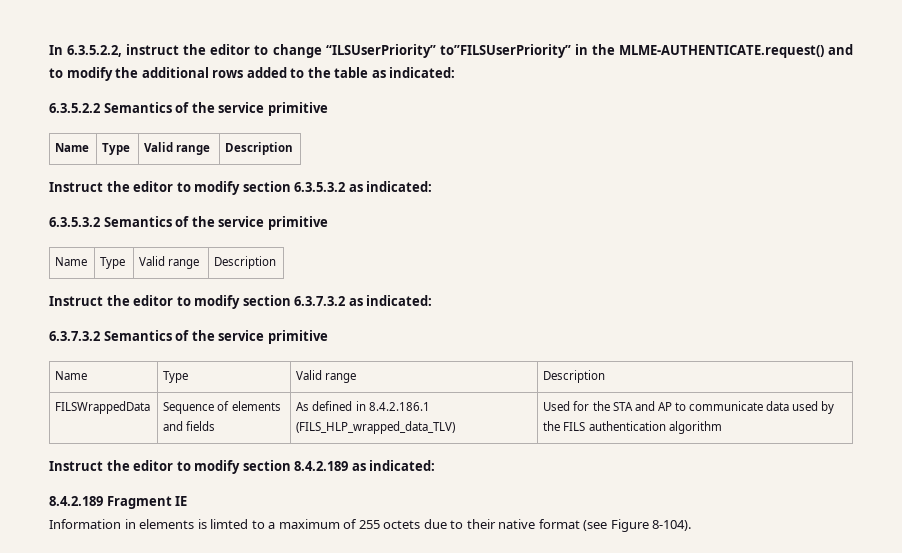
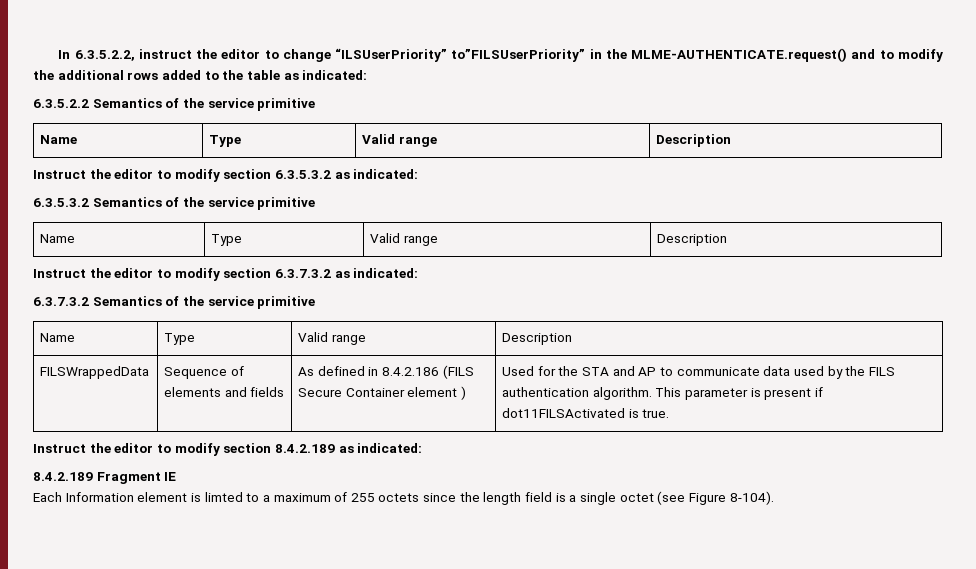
- FILSWrappedData | Sequence of elements and fields | As defined in 8.4.2.186.1 (FILS_HLP_wrapped_data_TLV) | Used for the STA and AP to communicate data used by the FILS authentication algorithm
+ FILSWrappedData | Sequence of elements and fields | As defined in 8.4.2.186 (FILS Secure Container element ) | Used for the STA and AP to communicate data used by the FILS authentication algorithm. This parameter is present if dot11FILSActivated is true.
- Information in elements is limted to a maximum of 255 octets due to their native format (see Figure 8-104).
+ Each Information element is limted to a maximum of 255 octets since the length field is a single octet (see Figure 8-104).

